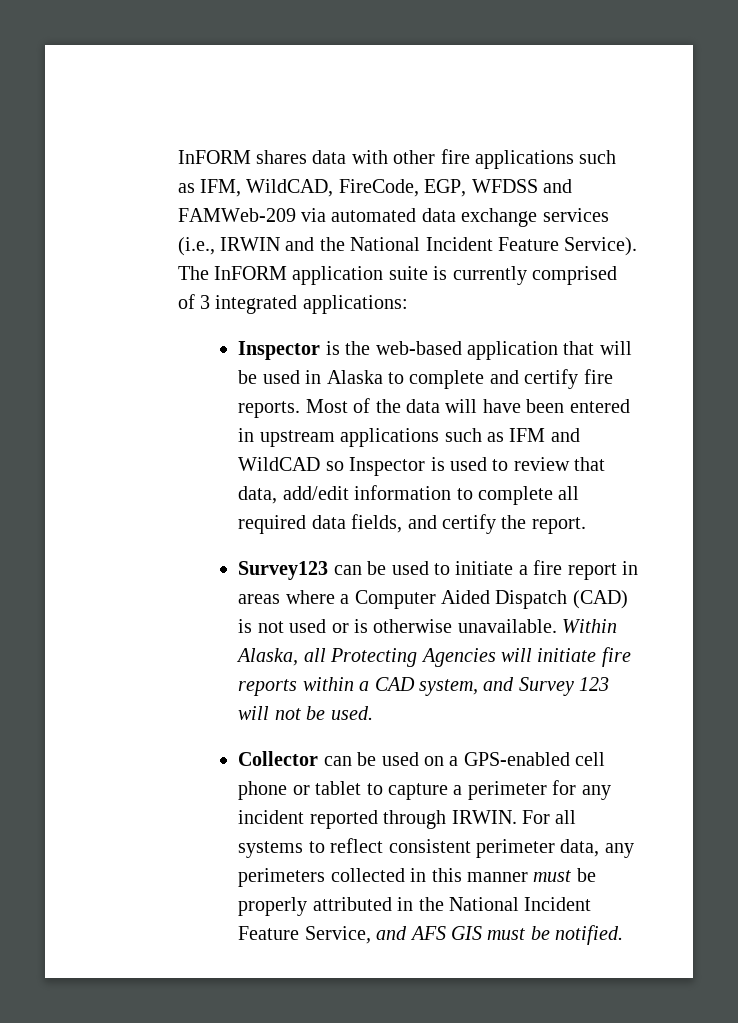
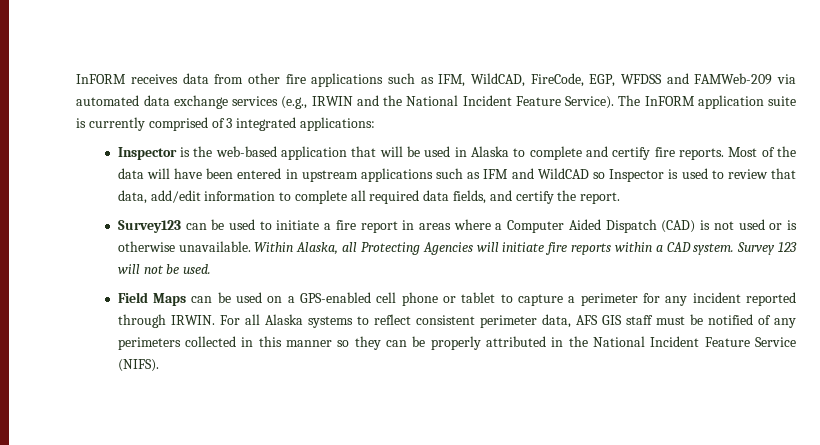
- InFORM shares data with other fire applications such as IFM, WildCAD, FireCode, EGP, WFDSS and FAMWeb-209 via automated data exchange services (i.e., IRWIN and the National Incident Feature Service).
+ InFORM receives data from other fire applications such as IFM, WildCAD, FireCode, EGP, WFDSS and FAMWeb-209 via automated data exchange services (e.g., IRWIN and the National Incident Feature Service).
- Within Alaska, all Protecting Agencies will initiate fire reports within a CAD system, and Survey 123 will not be used.
+ Within Alaska, all Protecting Agencies will initiate fire reports within a CAD system. Survey 123 will not be used.
- Collector can be used on a GPS-enabled cell phone or tablet to capture a perimeter for any incident reported through IRWIN.
+ Field Maps can be used on a GPS-enabled cell phone or tablet to capture a perimeter for any incident reported through IRWIN.
- For all systems to reflect consistent perimeter data, any perimeters collected in this manner must be properly attributed in the National Incident Feature Service, and AFS GIS must be notified.
+ For all Alaska systems to reflect consistent perimeter data, AFS GIS staff must be notified of any perimeters collected in this manner so they can be properly attributed in the National Incident Feature Service (NIFS).

